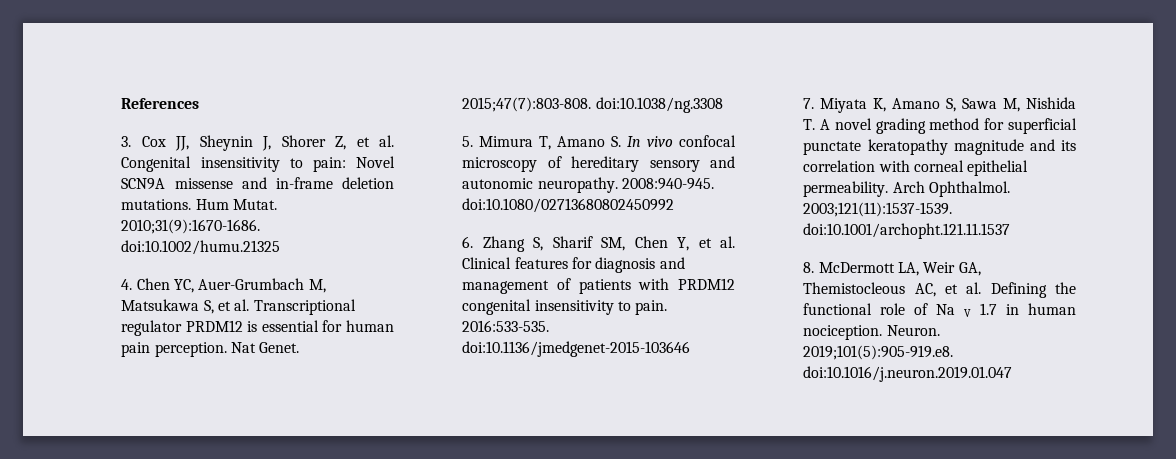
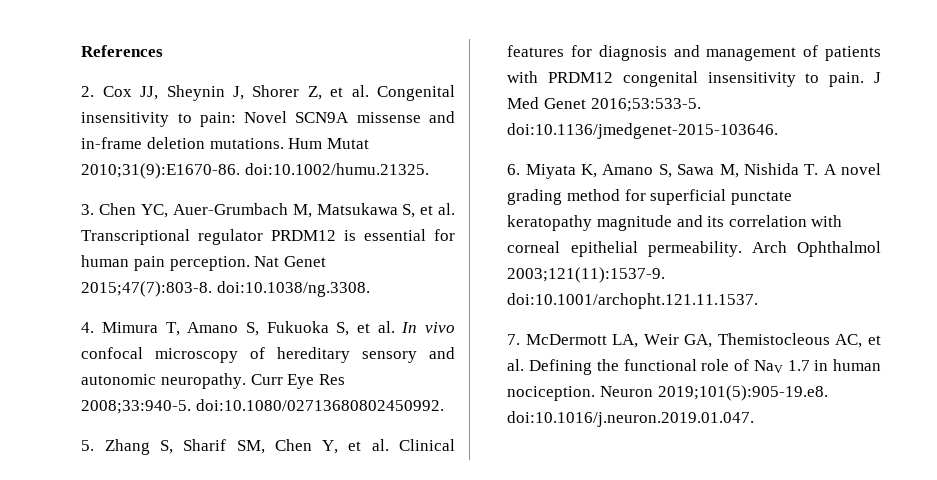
- 3. Cox JJ, Sheynin J, Shorer Z, et al. Congenital insensitivity to pain: Novel SCN9A missense and in-frame deletion mutations.
+ 2. Cox JJ, Sheynin J, Shorer Z, et al. Congenital insensitivity to pain: Novel SCN9A missense and in-frame deletion mutations.
- Hum Mutat. 2010;31(9):1670-1686. doi:10.1002/humu.21325
- 4. Chen YC, Auer-Grumbach M, Matsukawa S, et al. Transcriptional regulator PRDM12 is essential for human pain perception.
+ Hum Mutat 2010;31(9):E1670-86. doi:10.1002/humu.21325.
+ 3. Chen YC, Auer-Grumbach M, Matsukawa S, et al. Transcriptional regulator PRDM12 is essential for human pain perception.
- Nat Genet. 2015;47(7):803-808. doi:10.1038/ng.3308
- 5. Mimura T, Amano S. In vivo confocal microscopy of hereditary sensory and autonomic neuropathy.
+ Nat Genet 2015;47(7):803-8. doi:10.1038/ng.3308.
+ 4. Mimura T, Amano S, Fukuoka S, et al. In vivo confocal microscopy of hereditary sensory and autonomic neuropathy.
- 2008:940-945. doi:10.1080/02713680802450992
- 6. Zhang S, Sharif SM, Chen Y, et al. Clinical features for diagnosis and management of patients with PRDM12 congenital insensitivity to pain.
+ Curr Eye Res 2008;33:940-5. doi:10.1080/02713680802450992.
+ 5. Zhang S, Sharif SM, Chen Y, et al. Clinical features for diagnosis and management of patients with PRDM12 congenital insensitivity to pain.
- 2016:533-535. doi:10.1136/jmedgenet-2015-103646
- 7. Miyata K, Amano S, Sawa M, Nishida T. A novel grading method for superficial punctate keratopathy magnitude and its correlation with corneal epithelial permeability.
+ J Med Genet 2016;53:533-5. doi:10.1136/jmedgenet-2015-103646.
+ 6. Miyata K, Amano S, Sawa M, Nishida T. A novel grading method for superficial punctate keratopathy magnitude and its correlation with corneal epithelial permeability.
- Arch Ophthalmol. 2003;121(11):1537-1539. doi:10.1001/archopht.121.11.1537
- 8. McDermott LA, Weir GA, Themistocleous AC, et al. Defining the functional role of Na V 1.7 in human nociception.
+ Arch Ophthalmol 2003;121(11):1537-9. doi:10.1001/archopht.121.11.1537.
+ 7. McDermott LA, Weir GA, Themistocleous AC, et al. Defining the functional role of NaV 1.7 in human nociception.
- Neuron. 2019;101(5):905-919.e8. doi:10.1016/j.neuron.2019.01.047
+ Neuron 2019;101(5):905-19.e8. doi:10.1016/j.neuron.2019.01.047.

